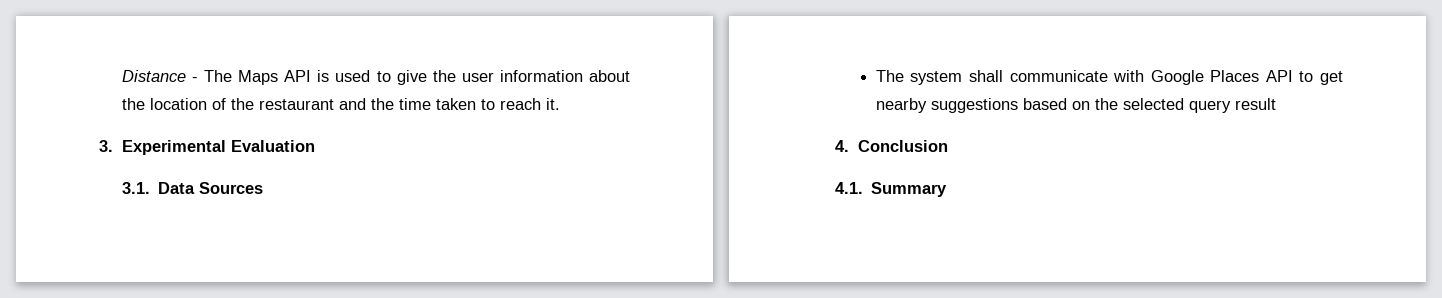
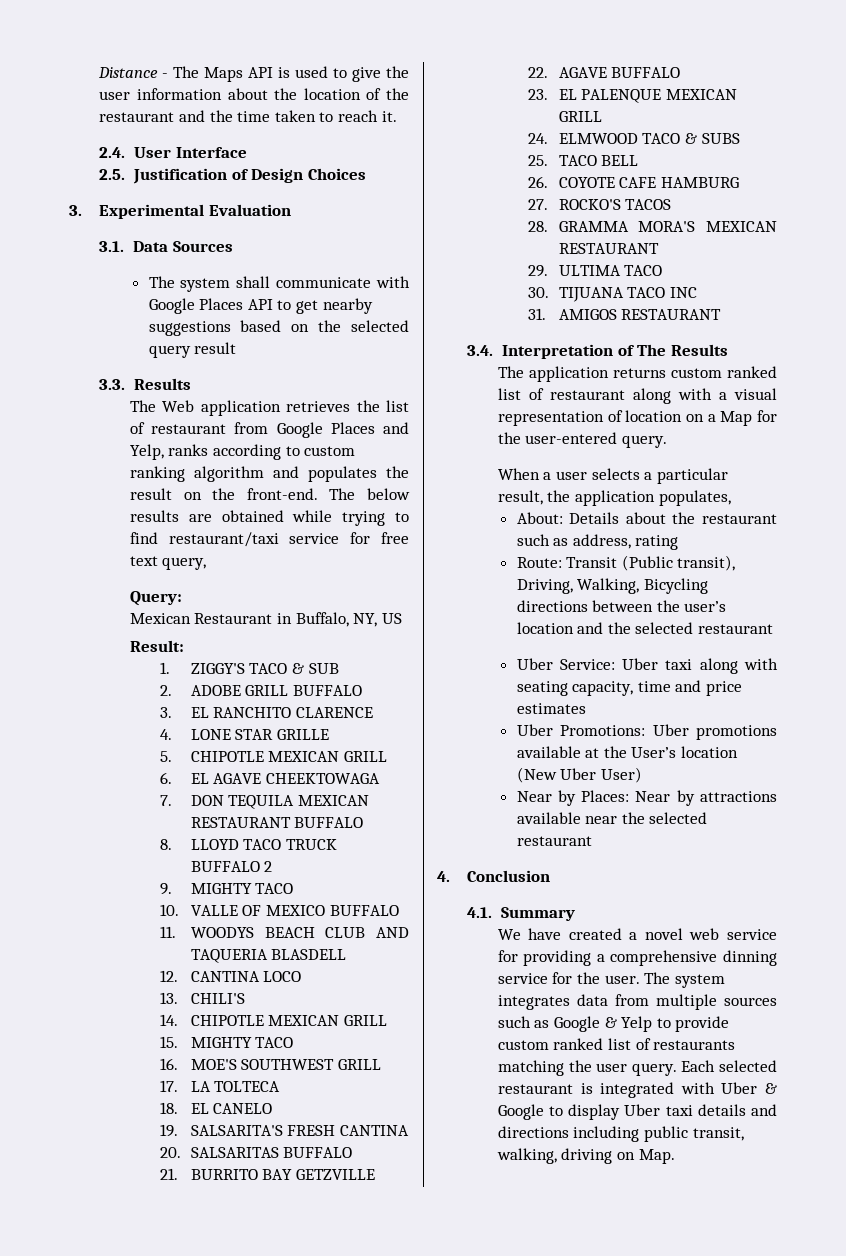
+ 2.4. User Interface
+ 2.5. Justification of Design Choices
+ 3.3. Results
+ The Web application retrieves the list of restaurant from Google Places and Yelp, ranks according to custom ranking algorithm and populates the result on the front-end. The below results are obtained while trying to find restaurant/taxi service for free text query,
+ Query:
+ Mexican Restaurant in Buffalo, NY, US
+ Result:
+ 1. ZIGGY'S TACO & SUB
+ 2. ADOBE GRILL BUFFALO
+ 3. EL RANCHITO CLARENCE
+ 4. LONE STAR GRILLE
+ 5. CHIPOTLE MEXICAN GRILL
+ 6. EL AGAVE CHEEKTOWAGA
+ 7. DON TEQUILA MEXICAN RESTAURANT BUFFALO
+ 8. LLOYD TACO TRUCK BUFFALO 2
+ 9. MIGHTY TACO
+ 10. VALLE OF MEXICO BUFFALO
+ 11. WOODYS BEACH CLUB AND TAQUERIA BLASDELL
+ 12. CANTINA LOCO
+ 13. CHILI'S
+ 14. CHIPOTLE MEXICAN GRILL
+ 15. MIGHTY TACO
+ 16. MOE'S SOUTHWEST GRILL
+ 17. LA TOLTECA
+ 18. EL CANELO
+ 19. SALSARITA'S FRESH CANTINA
+ 20. SALSARITAS BUFFALO
+ 21. BURRITO BAY GETZVILLE
+ 22. AGAVE BUFFALO
+ 23. EL PALENQUE MEXICAN GRILL
+ 24. ELMWOOD TACO & SUBS
+ 25. TACO BELL
+ 26. COYOTE CAFE HAMBURG
+ 27. ROCKO'S TACOS
+ 28. GRAMMA MORA'S MEXICAN RESTAURANT
+ 29. ULTIMA TACO
+ 30. TIJUANA TACO INC
+ 31. AMIGOS RESTAURANT
+ 3.4. Interpretation of The Results
+ The application returns custom ranked list of restaurant along with a visual representation of location on a Map for the user-entered query.
+ When a user selects a particular result, the application populates,
+ About: Details about the restaurant such as address, rating
+ Route: Transit (Public transit), Driving, Walking, Bicycling directions between the user’s location and the selected restaurant
+ Uber Service: Uber taxi along with seating capacity, time and price estimates
+ Uber Promotions: Uber promotions available at the User’s location (New Uber User)
+ Near by Places: Near by attractions available near the selected restaurant
  4. Conclusion
  4.1. Summary
+ We have created a novel web service for providing a comprehensive dinning service for the user. The system integrates data from multiple sources such as Google & Yelp to provide custom ranked list of restaurants matching the user query. Each selected restaurant is integrated with Uber & Google to display Uber taxi details and directions including public transit, walking, driving on Map.

